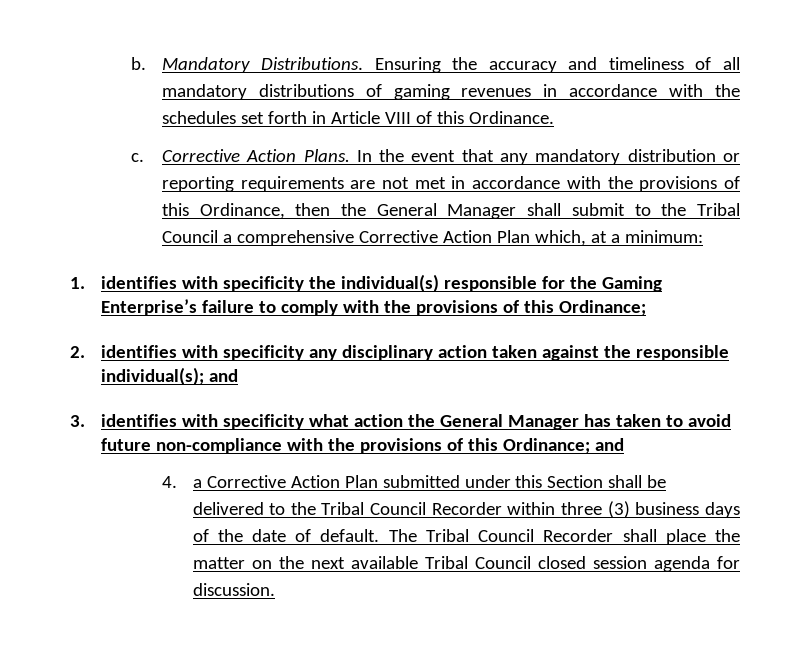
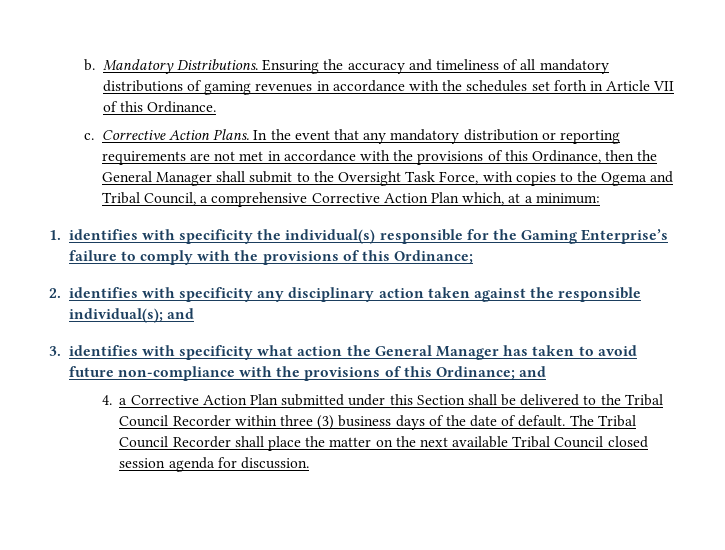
- Ensuring the accuracy and timeliness of all mandatory distributions of gaming revenues in accordance with the schedules set forth in Article VIII of this Ordinance.
+ Ensuring the accuracy and timeliness of all mandatory distributions of gaming revenues in accordance with the schedules set forth in Article VII of this Ordinance.
- In the event that any mandatory distribution or reporting requirements are not met in accordance with the provisions of this Ordinance, then the General Manager shall submit to the Tribal Council a comprehensive Corrective Action Plan which, at a minimum:
+ In the event that any mandatory distribution or reporting requirements are not met in accordance with the provisions of this Ordinance, then the General Manager shall submit to the Oversight Task Force, with copies to the Ogema and Tribal Council, a comprehensive Corrective Action Plan which, at a minimum:

